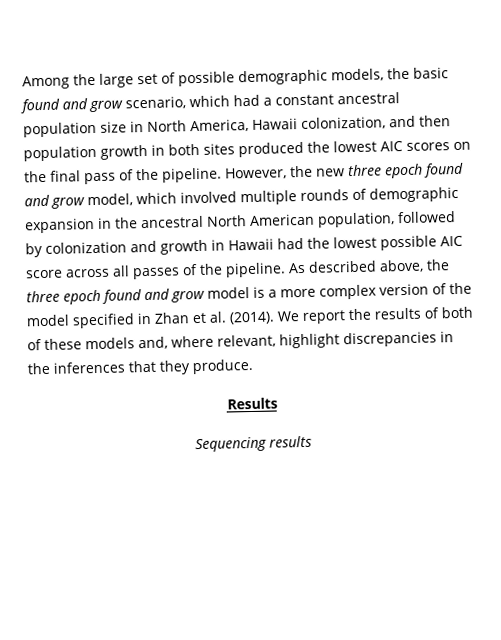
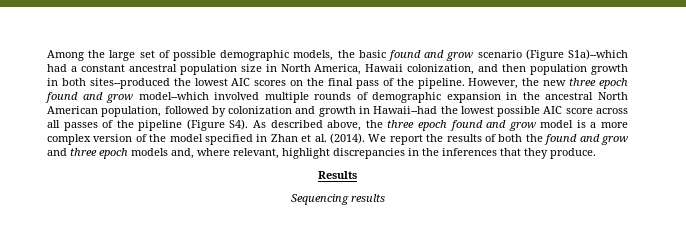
- Among the large set of possible demographic models, the basic found and grow scenario, which had a constant ancestral population size in North America, Hawaii colonization, and then population growth in both sites produced the lowest AIC scores on the final pass of the pipeline.
+ Among the large set of possible demographic models, the basic found and grow scenario (Figure S1a)--which had a constant ancestral population size in North America, Hawaii colonization, and then population growth in both sites--produced the lowest AIC scores on the final pass of the pipeline.
- However, the new three epoch found and grow model, which involved multiple rounds of demographic expansion in the ancestral North American population, followed by colonization and growth in Hawaii had the lowest possible AIC score across all passes of the pipeline. As described above, the three epoch found and grow model is a more complex version of the model specified in Zhan et al. (2014).
+ However, the new three epoch found and grow model--which involved multiple rounds of demographic expansion in the ancestral North American population, followed by colonization and growth in Hawaii--had the lowest possible AIC score across all passes of the pipeline (Figure S4). As described above, the three epoch found and grow model is a more complex version of the model specified in Zhan et al. (2014).
- We report the results of both of these models and, where relevant, highlight discrepancies in the inferences that they produce.
+ We report the results of both the found and grow and three epoch models and, where relevant, highlight discrepancies in the inferences that they produce.

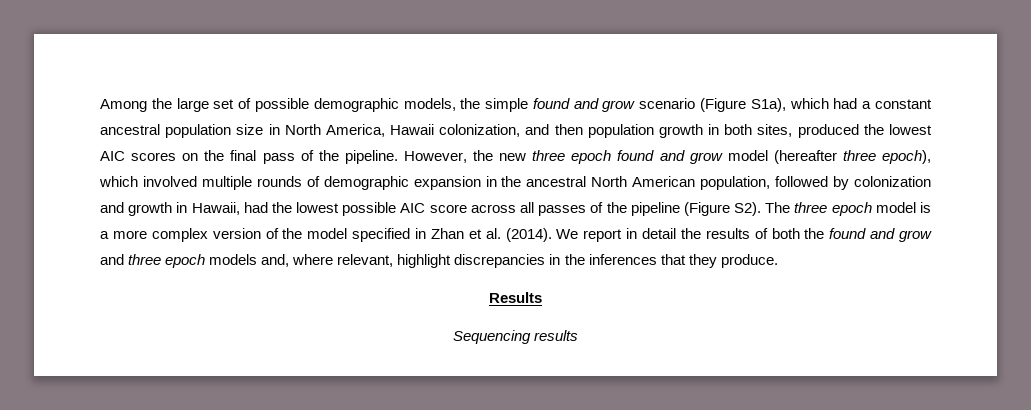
- Among the large set of possible demographic models, the basic found and grow scenario (Figure S1a)--which had a constant ancestral population size in North America, Hawaii colonization, and then population growth in both sites--produced the lowest AIC scores on the final pass of the pipeline.
+ Among the large set of possible demographic models, the simple found and grow scenario (Figure S1a), which had a constant ancestral population size in North America, Hawaii colonization, and then population growth in both sites, produced the lowest AIC scores on the final pass of the pipeline.
- However, the new three epoch found and grow model--which involved multiple rounds of demographic expansion in the ancestral North American population, followed by colonization and growth in Hawaii--had the lowest possible AIC score across all passes of the pipeline (Figure S4). As described above, the three epoch found and grow model is a more complex version of the model specified in Zhan et al. (2014).
+ However, the new three epoch found and grow model (hereafter three epoch), which involved multiple rounds of demographic expansion in the ancestral North American population, followed by colonization and growth in Hawaii, had the lowest possible AIC score across all passes of the pipeline (Figure S2). The three epoch model is a more complex version of the model specified in Zhan et al. (2014).
- We report the results of both the found and grow and three epoch models and, where relevant, highlight discrepancies in the inferences that they produce.
+ We report in detail the results of both the found and grow and three epoch models and, where relevant, highlight discrepancies in the inferences that they produce.

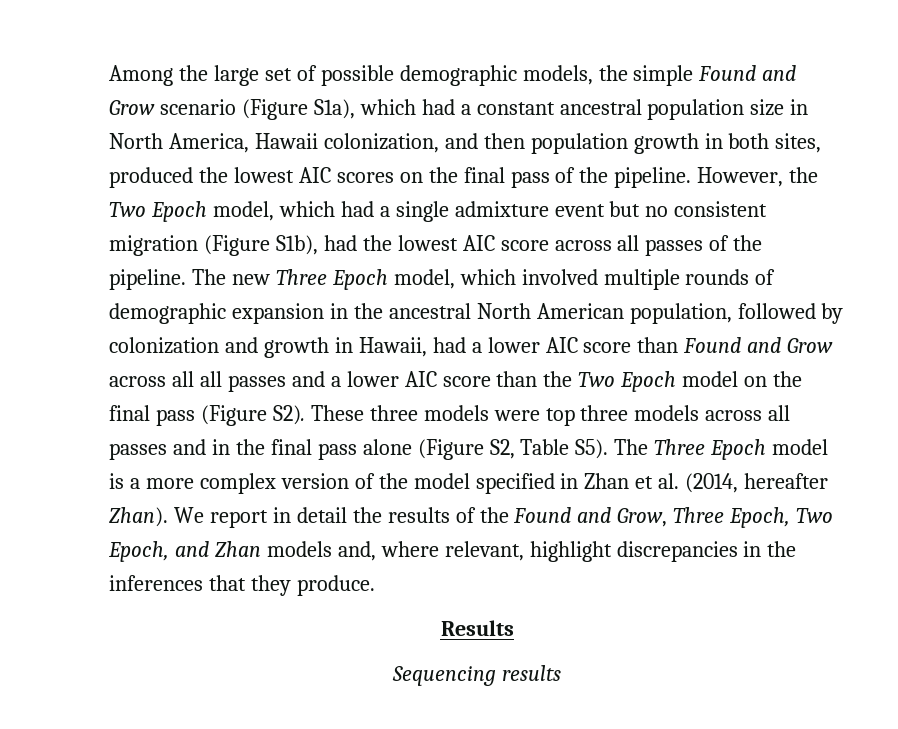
- Among the large set of possible demographic models, the simple found and grow scenario (Figure S1a), which had a constant ancestral population size in North America, Hawaii colonization, and then population growth in both sites, produced the lowest AIC scores on the final pass of the pipeline.
+ Among the large set of possible demographic models, the simple Found and Grow scenario (Figure S1a), which had a constant ancestral population size in North America, Hawaii colonization, and then population growth in both sites, produced the lowest AIC scores on the final pass of the pipeline.
- However, the new three epoch found and grow model (hereafter three epoch), which involved multiple rounds of demographic expansion in the ancestral North American population, followed by colonization and growth in Hawaii, had the lowest possible AIC score across all passes of the pipeline (Figure S2). The three epoch model is a more complex version of the model specified in Zhan et al. (2014).
+ However, the Two Epoch model, which had a single admixture event but no consistent migration (Figure S1b), had the lowest AIC score across all passes of the pipeline. The new Three Epoch model, which involved multiple rounds of demographic expansion in the ancestral North American population, followed by colonization and growth in Hawaii, had a lower AIC score than Found and Grow across all all passes and a lower AIC score than the Two Epoch model on the final pass (Figure S2). These three models were top three models across all passes and in the final pass alone (Figure S2, Table S5). The Three Epoch model is a more complex version of the model specified in Zhan et al. (2014, hereafter Zhan).
- We report in detail the results of both the found and grow and three epoch models and, where relevant, highlight discrepancies in the inferences that they produce.
+ We report in detail the results of the Found and Grow, Three Epoch, Two Epoch, and Zhan models and, where relevant, highlight discrepancies in the inferences that they produce.

